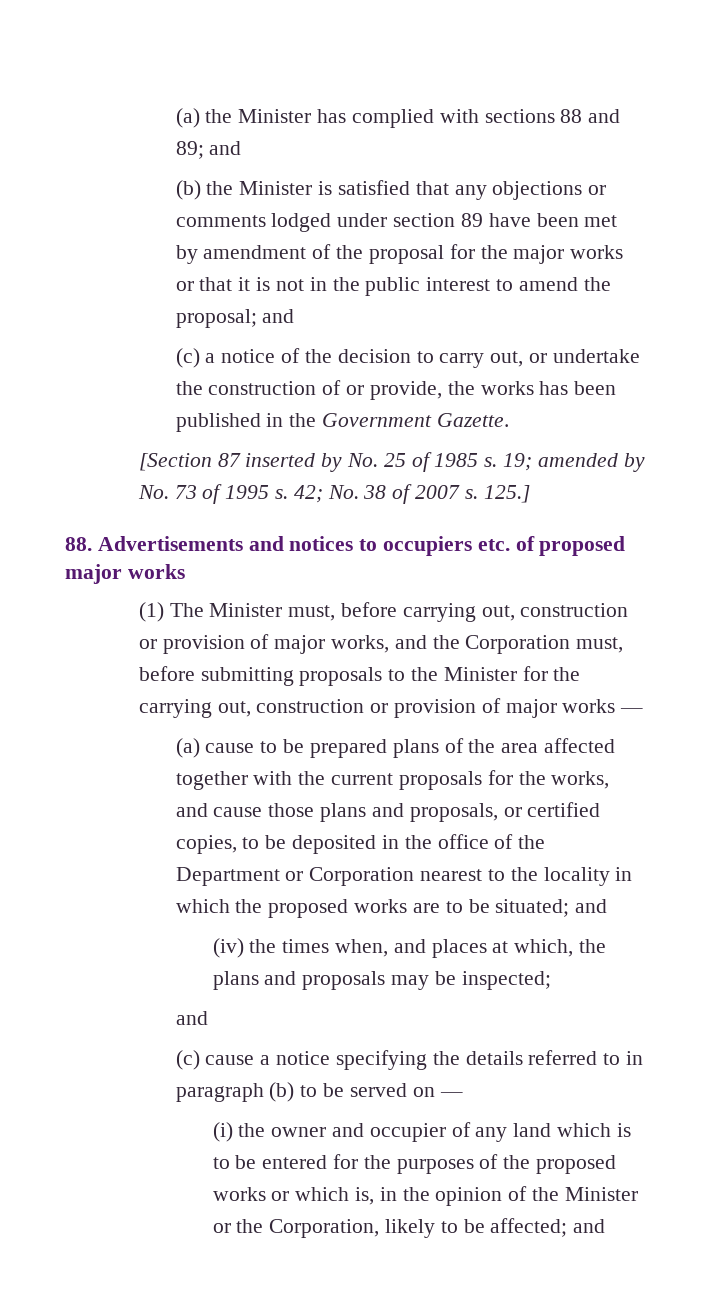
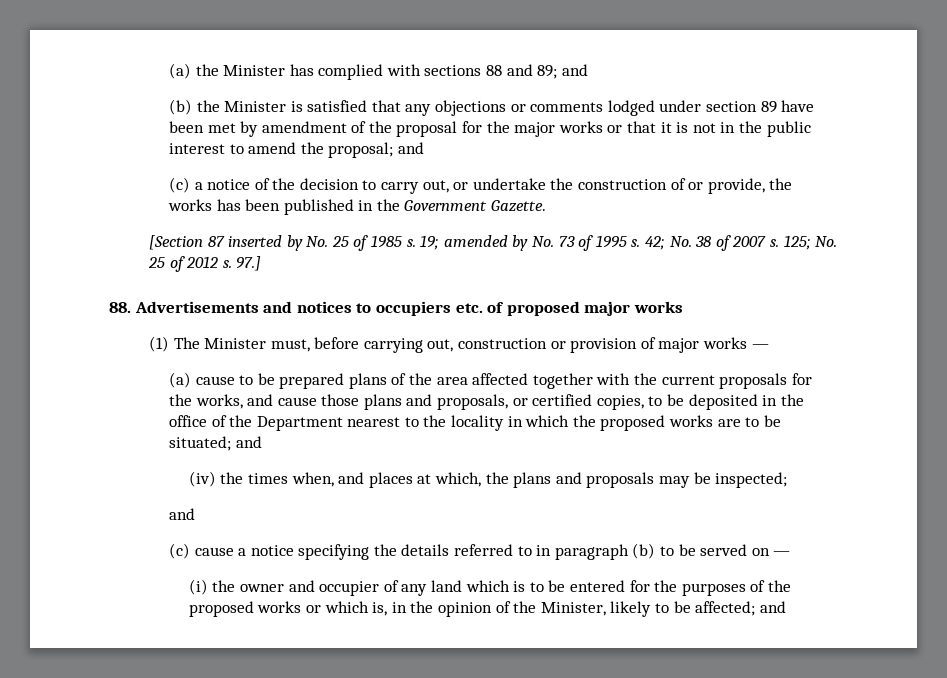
- 125.]
+ 125; No. 25 of 2012 s. 97.]
- (1) The Minister must, before carrying out, construction or provision of major works, and the Corporation must, before submitting proposals to the Minister for the carrying out, construction or provision of major works —
+ (1) The Minister must, before carrying out, construction or provision of major works —
- (a) cause to be prepared plans of the area affected together with the current proposals for the works, and cause those plans and proposals, or certified copies, to be deposited in the office of the Department or Corporation nearest to the locality in which the proposed works are to be situated; and
+ (a) cause to be prepared plans of the area affected together with the current proposals for the works, and cause those plans and proposals, or certified copies, to be deposited in the office of the Department nearest to the locality in which the proposed works are to be situated; and
- (i) the owner and occupier of any land which is to be entered for the purposes of the proposed works or which is, in the opinion of the Minister or the Corporation, likely to be affected; and
+ (i) the owner and occupier of any land which is to be entered for the purposes of the proposed works or which is, in the opinion of the Minister, likely to be affected; and

